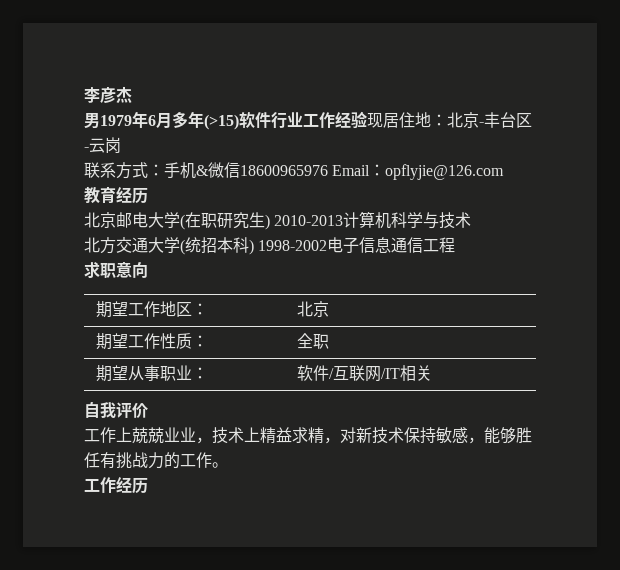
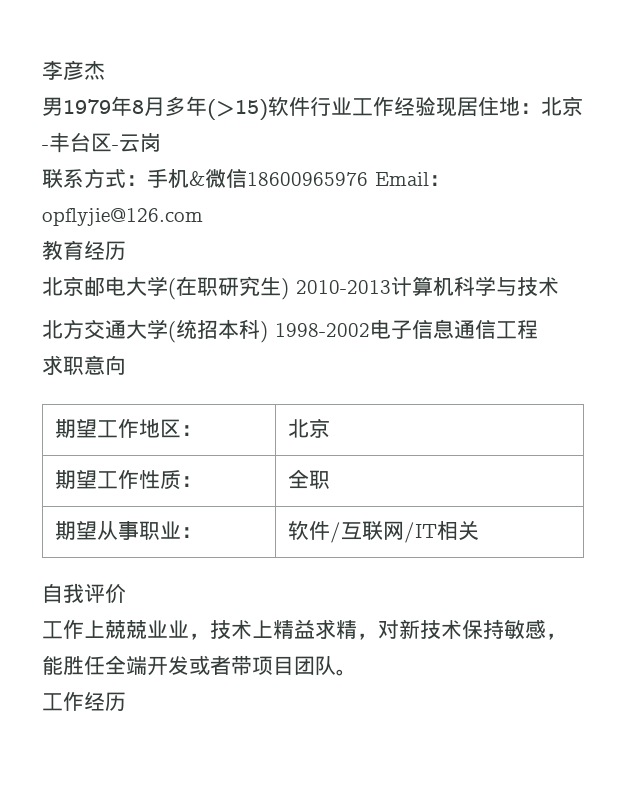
- 男1979年6月多年(>15)软件行业工作经验现居住地：北京-丰台区-云岗
+ 男1979年8月多年(>15)软件行业工作经验现居住地：北京-丰台区-云岗
- 工作上兢兢业业，技术上精益求精，对新技术保持敏感，能够胜任有挑战力的工作。
+ 工作上兢兢业业，技术上精益求精，对新技术保持敏感，能胜任全端开发或者带项目团队。

